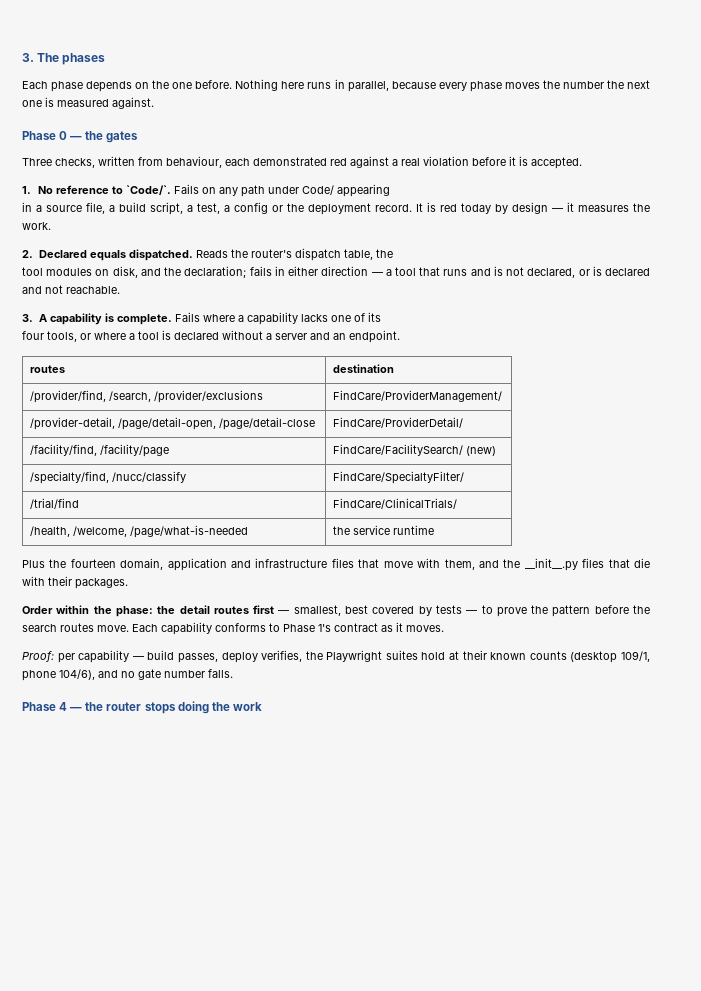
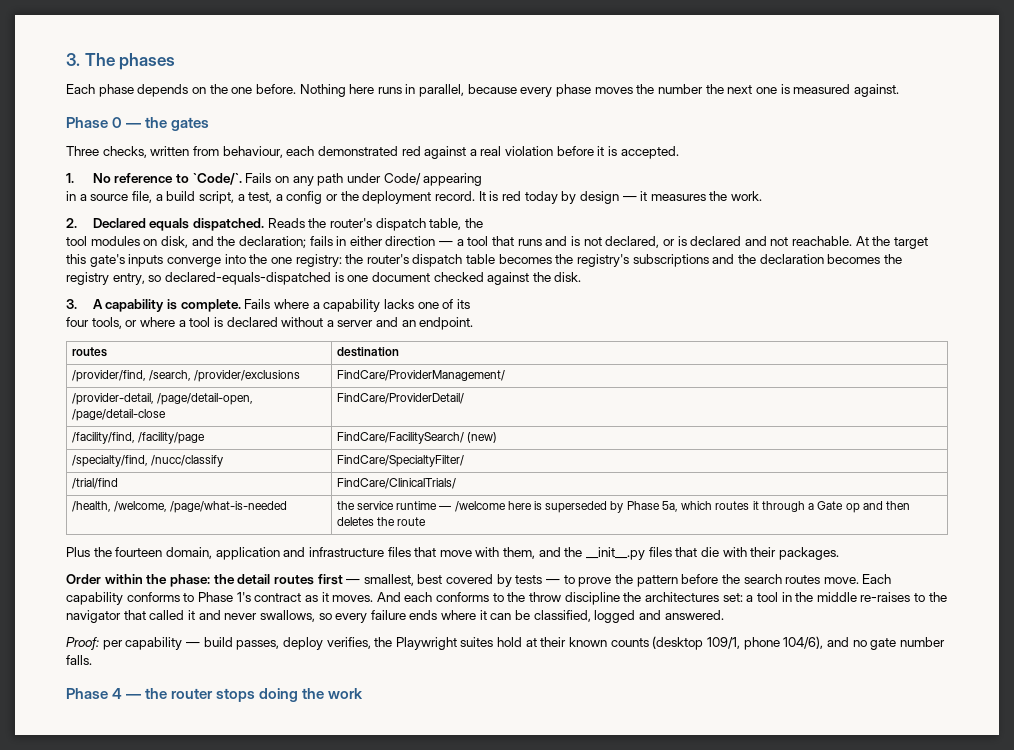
+ At the target this gate's inputs converge into the one registry: the router's dispatch table becomes the registry's subscriptions and the declaration becomes the registry entry, so declared-equals-dispatched is one document checked against the disk.
- /health, /welcome, /page/what-is-needed | the service runtime
+ /health, /welcome, /page/what-is-needed | the service runtime — /welcome here is superseded by Phase 5a, which routes it through a Gate op and then deletes the route
+ And each conforms to the throw discipline the architectures set: a tool in the middle re-raises to the navigator that called it and never swallows, so every failure ends where it can be classified, logged and answered.

